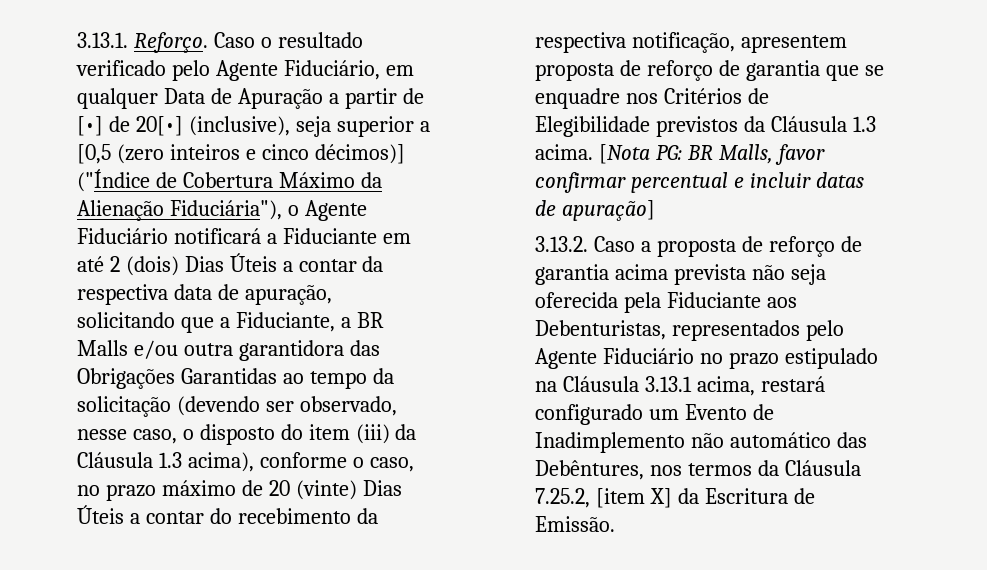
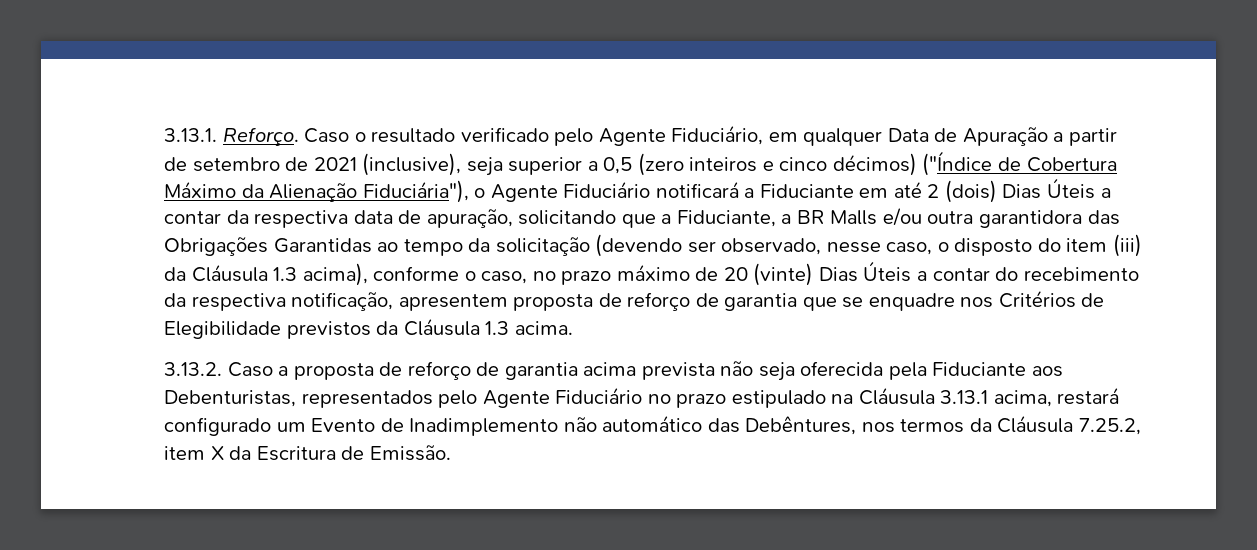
- Caso o resultado verificado pelo Agente Fiduciário, em qualquer Data de Apuração a partir de [•] de 20[•] (inclusive), seja superior a [0,5 (zero inteiros e cinco décimos)] ("Índice de Cobertura Máximo da Alienação Fiduciária"), o Agente Fiduciário notificará a Fiduciante em até 2 (dois) Dias Úteis a contar da respectiva data de apuração, solicitando que a Fiduciante, a BR Malls e/ou outra garantidora das Obrigações Garantidas ao tempo da solicitação (devendo ser observado, nesse caso, o disposto do item (iii) da Cláusula 1.3 acima), conforme o caso, no prazo máximo de 20 (vinte) Dias Úteis a contar do recebimento da respectiva notificação, apresentem proposta de reforço de garantia que se enquadre nos Critérios de Elegibilidade previstos da Cláusula 1.3 acima. [Nota PG: BR Malls, favor confirmar percentual e incluir datas de apuração]
+ Caso o resultado verificado pelo Agente Fiduciário, em qualquer Data de Apuração a partir de setembro de 2021 (inclusive), seja superior a 0,5 (zero inteiros e cinco décimos) ("Índice de Cobertura Máximo da Alienação Fiduciária"), o Agente Fiduciário notificará a Fiduciante em até 2 (dois) Dias Úteis a contar da respectiva data de apuração, solicitando que a Fiduciante, a BR Malls e/ou outra garantidora das Obrigações Garantidas ao tempo da solicitação (devendo ser observado, nesse caso, o disposto do item (iii) da Cláusula 1.3 acima), conforme o caso, no prazo máximo de 20 (vinte) Dias Úteis a contar do recebimento da respectiva notificação, apresentem proposta de reforço de garantia que se enquadre nos Critérios de Elegibilidade previstos da Cláusula 1.3 acima.
- 3.13.2. Caso a proposta de reforço de garantia acima prevista não seja oferecida pela Fiduciante aos Debenturistas, representados pelo Agente Fiduciário no prazo estipulado na Cláusula 3.13.1 acima, restará configurado um Evento de Inadimplemento não automático das Debêntures, nos termos da Cláusula 7.25.2, [item X] da Escritura de Emissão.
+ 3.13.2. Caso a proposta de reforço de garantia acima prevista não seja oferecida pela Fiduciante aos Debenturistas, representados pelo Agente Fiduciário no prazo estipulado na Cláusula 3.13.1 acima, restará configurado um Evento de Inadimplemento não automático das Debêntures, nos termos da Cláusula 7.25.2, item X da Escritura de Emissão.

